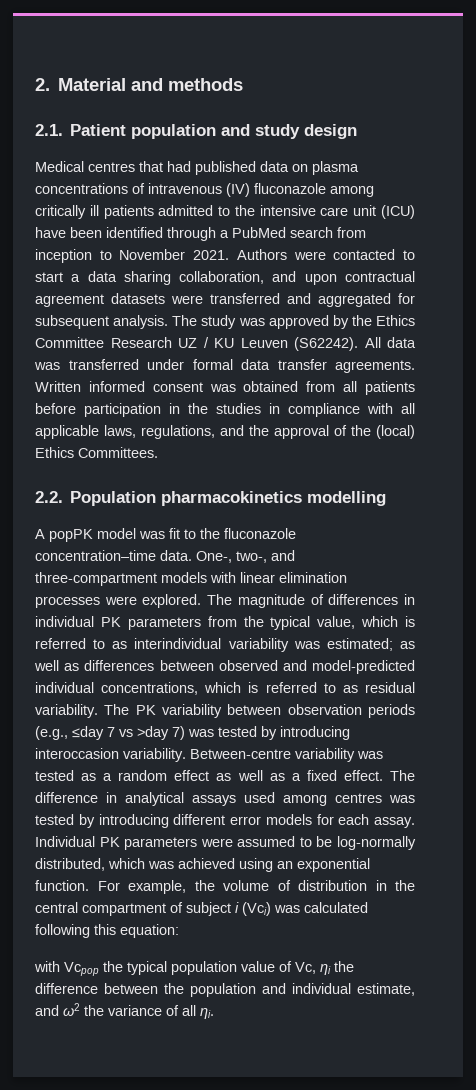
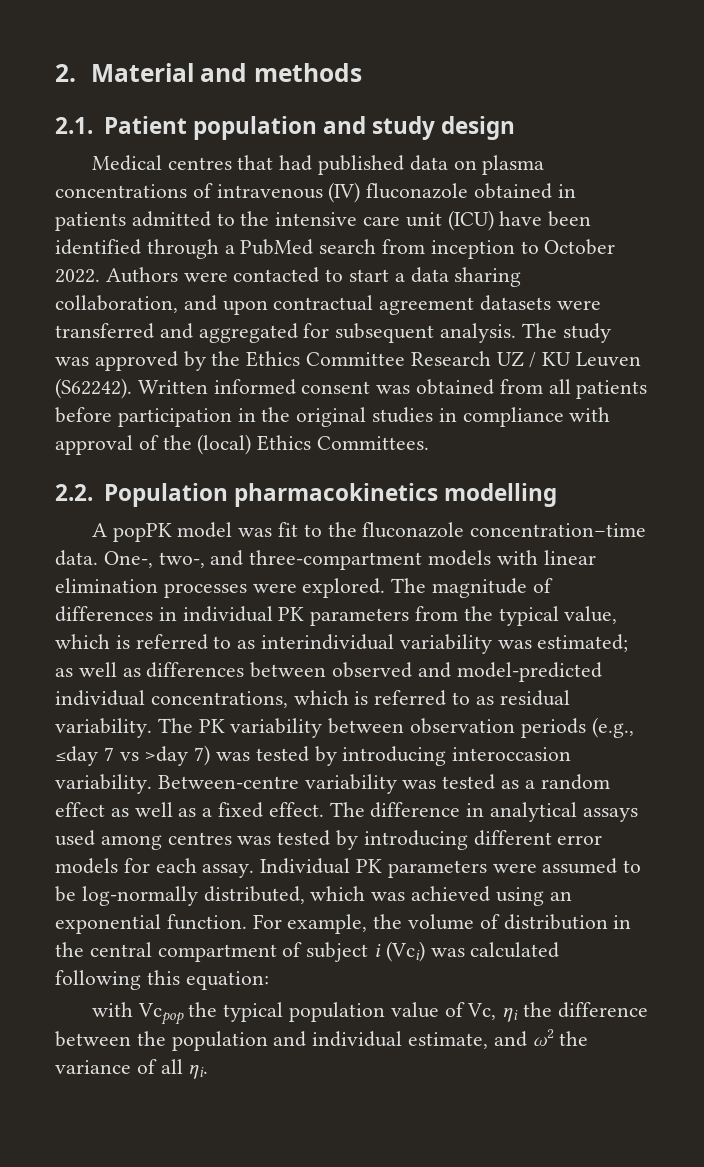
- Medical centres that had published data on plasma concentrations of intravenous (IV) fluconazole among critically ill patients admitted to the intensive care unit (ICU) have been identified through a PubMed search from inception to November 2021.
+ Medical centres that had published data on plasma concentrations of intravenous (IV) fluconazole obtained in patients admitted to the intensive care unit (ICU) have been identified through a PubMed search from inception to October 2022.
- All data was transferred under formal data transfer agreements.
- Written informed consent was obtained from all patients before participation in the studies in compliance with all applicable laws, regulations, and the approval of the (local) Ethics Committees.
+ Written informed consent was obtained from all patients before participation in the original studies in compliance with approval of the (local) Ethics Committees.

